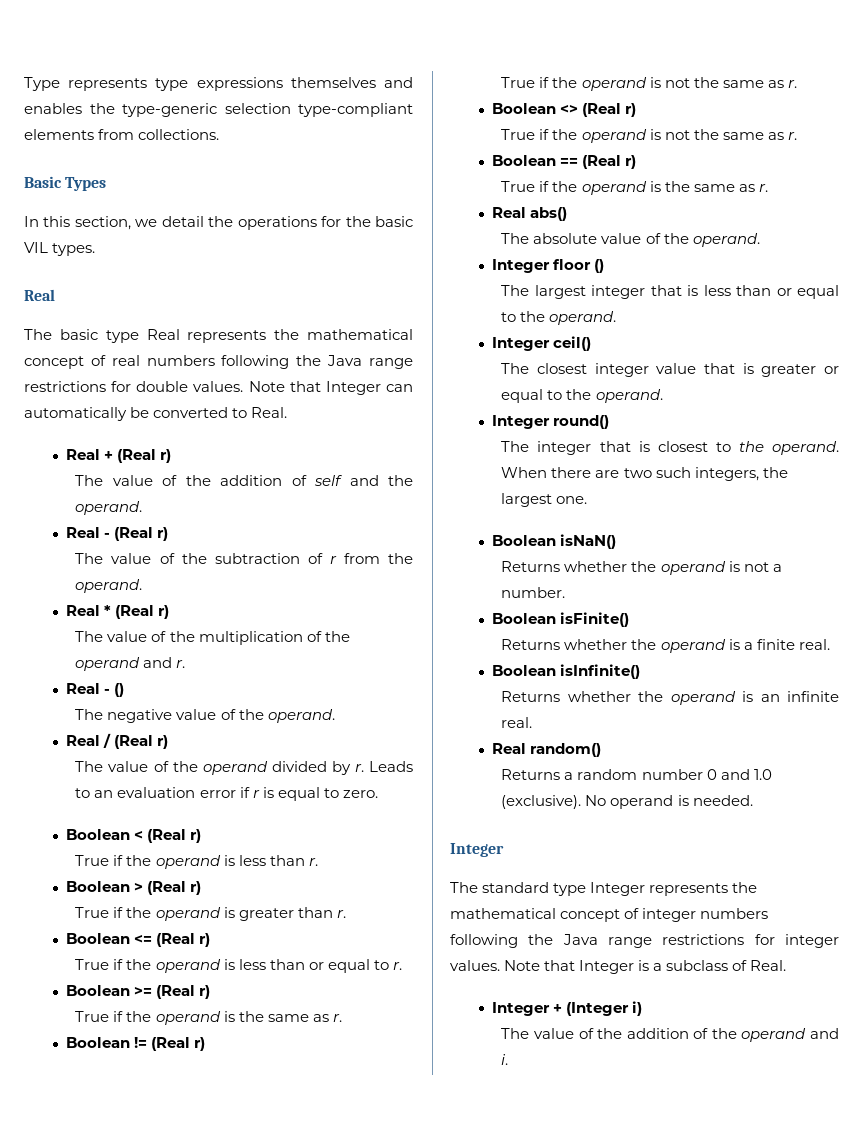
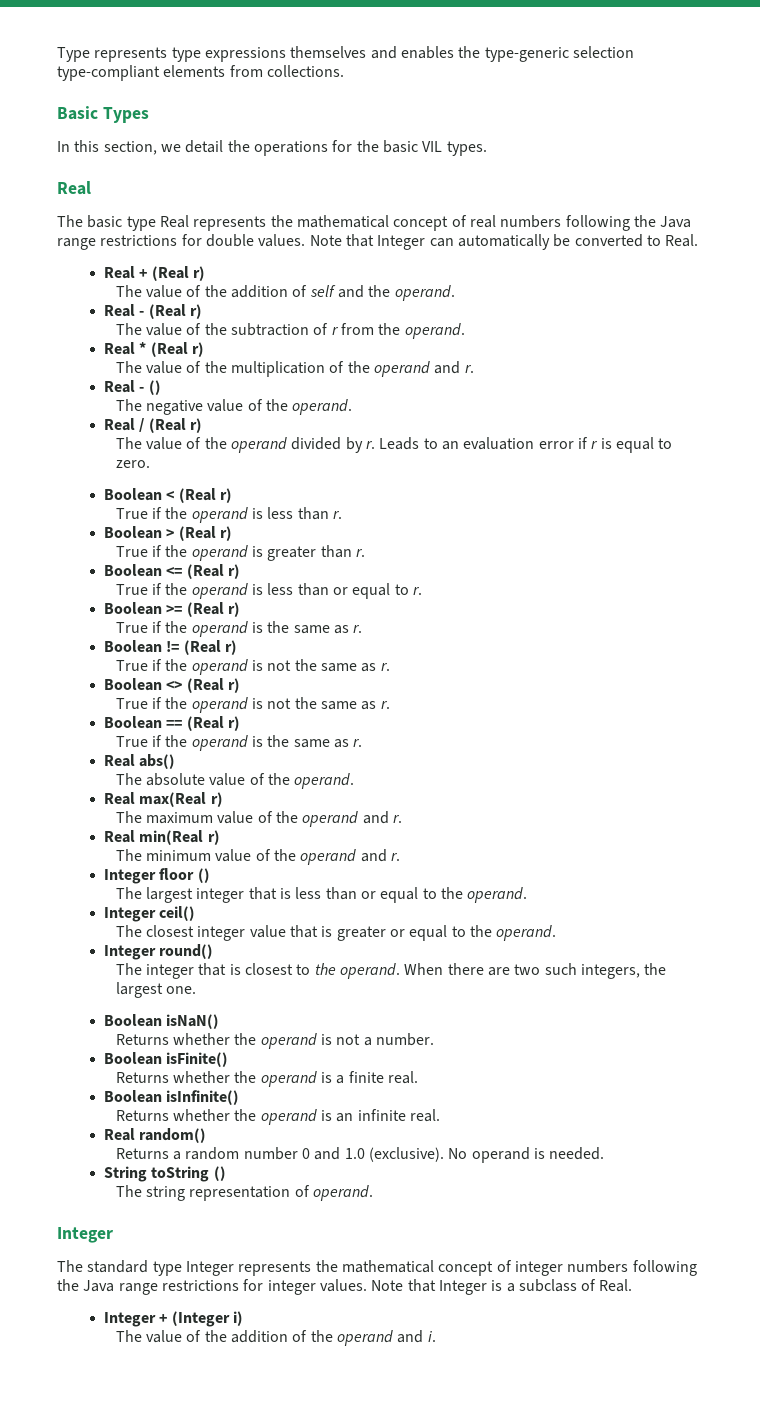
+ Real max(Real r)
+ The maximum value of the operand and r.
+ Real min(Real r)
+ The minimum value of the operand and r.
+ String toString ()
+ The string representation of operand.

